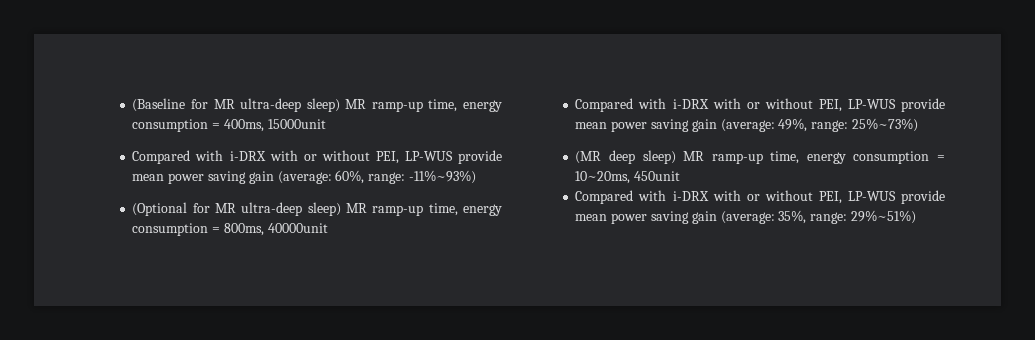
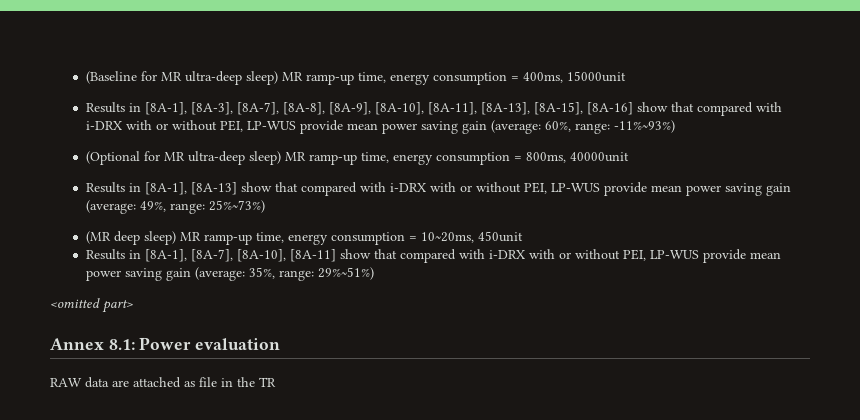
- Compared with i-DRX with or without PEI, LP-WUS provide mean power saving gain (average: 60%, range: -11%~93%)
+ Results in [8A-1], [8A-3], [8A-7], [8A-8], [8A-9], [8A-10], [8A-11], [8A-13], [8A-15], [8A-16] show that compared with i-DRX with or without PEI, LP-WUS provide mean power saving gain (average: 60%, range: -11%~93%)
- Compared with i-DRX with or without PEI, LP-WUS provide mean power saving gain (average: 49%, range: 25%~73%)
+ Results in [8A-1], [8A-13] show that compared with i-DRX with or without PEI, LP-WUS provide mean power saving gain (average: 49%, range: 25%~73%)
- Compared with i-DRX with or without PEI, LP-WUS provide mean power saving gain (average: 35%, range: 29%~51%)
+ Results in [8A-1], [8A-7], [8A-10], [8A-11] show that compared with i-DRX with or without PEI, LP-WUS provide mean power saving gain (average: 35%, range: 29%~51%)
+ <omitted part>
+ Annex 8.1: Power evaluation
+ RAW data are attached as file in the TR

